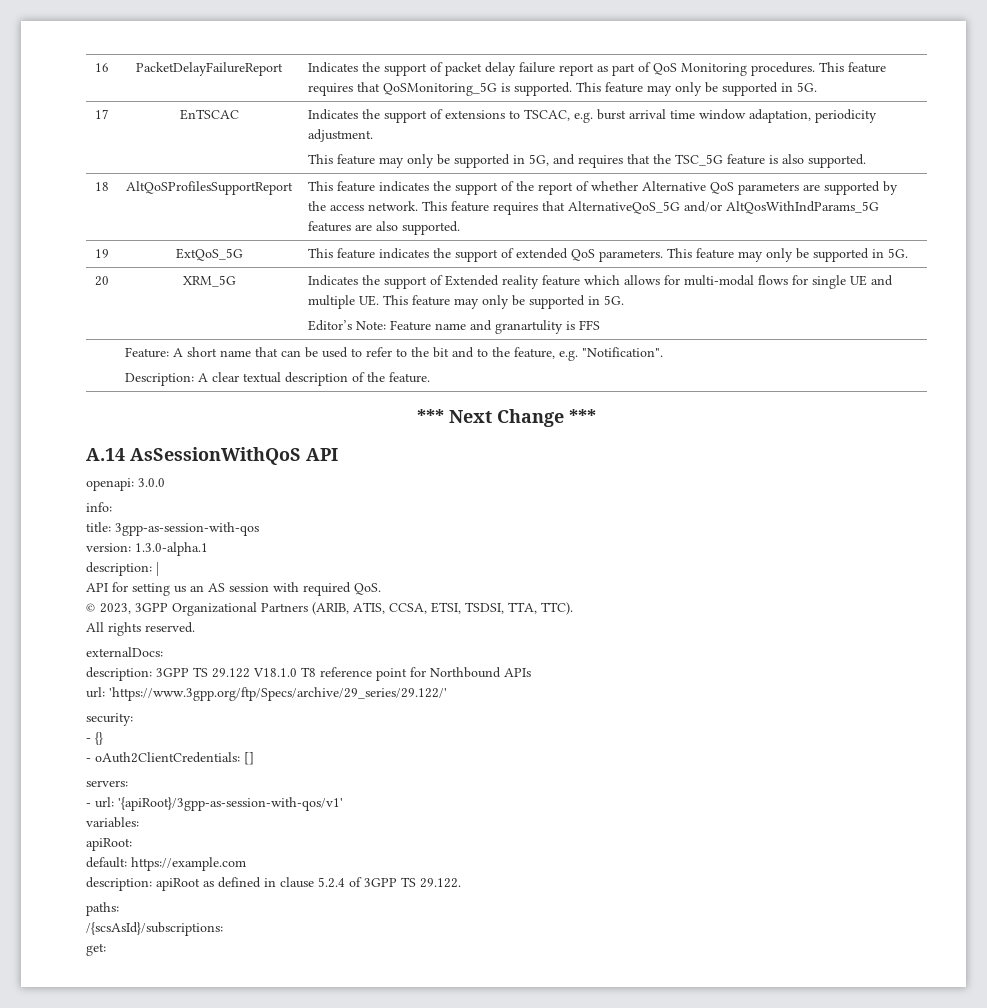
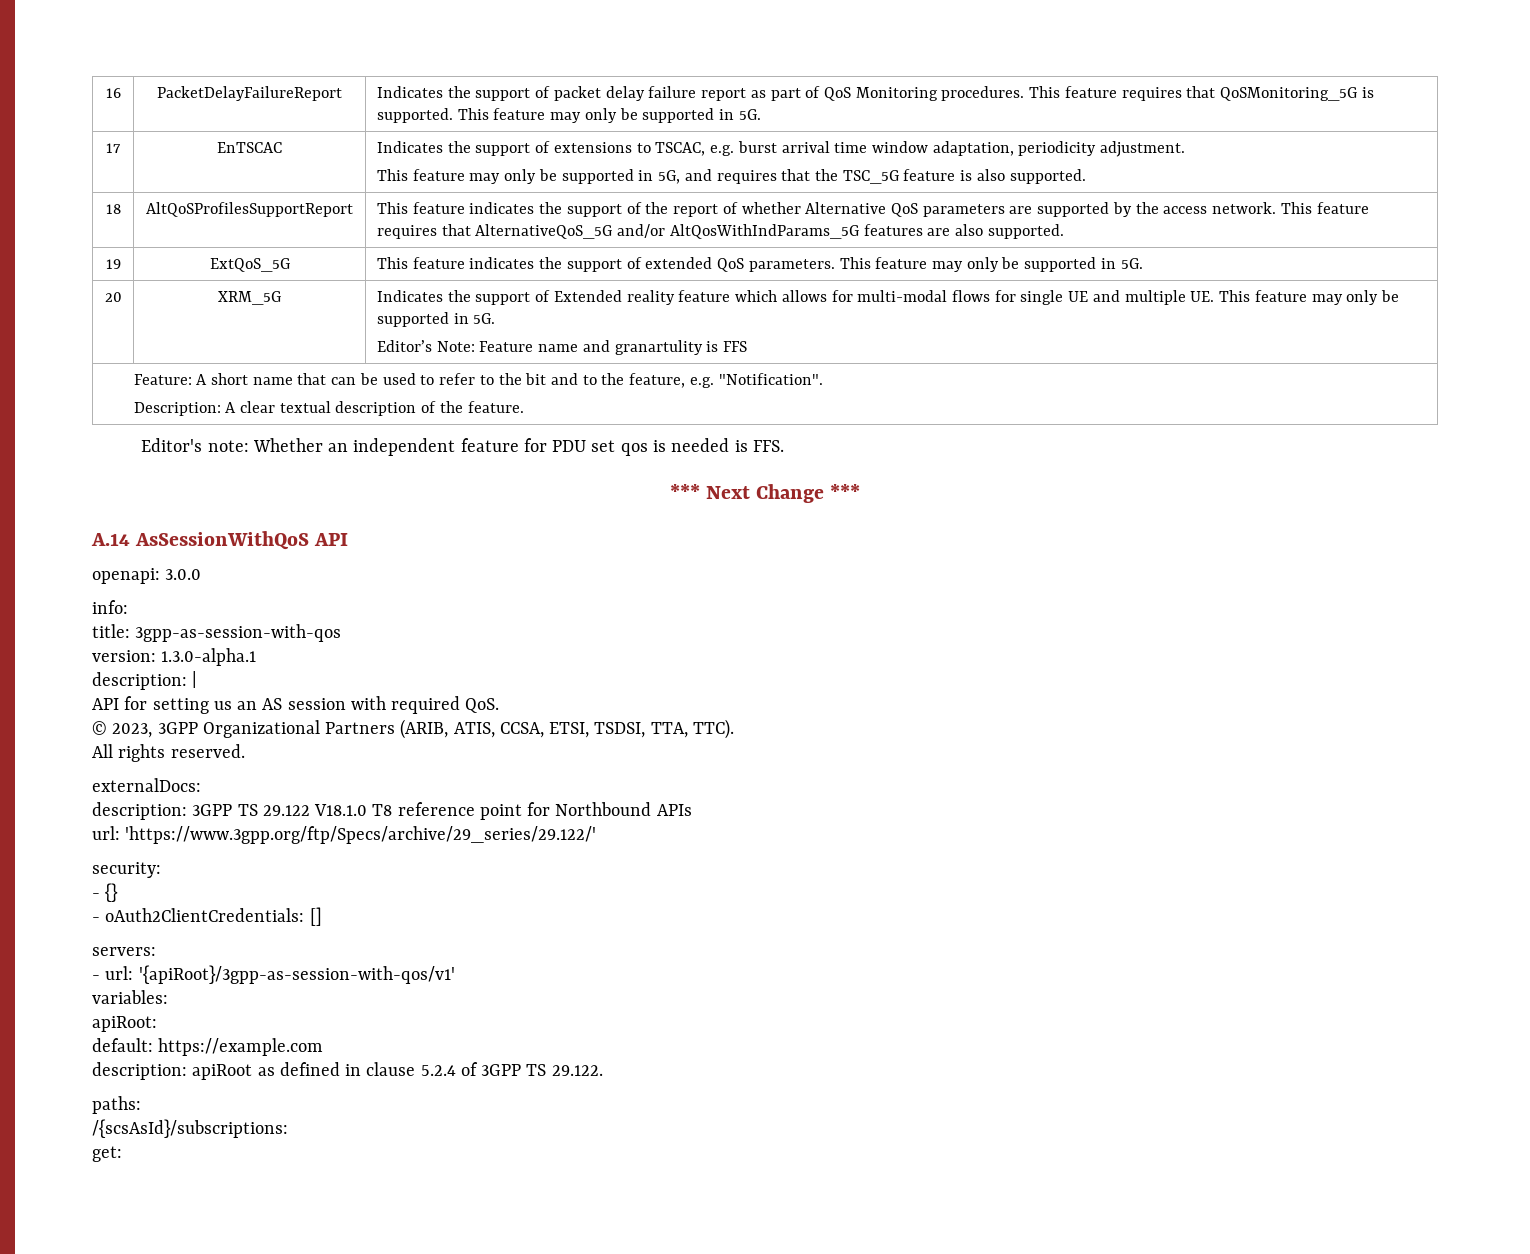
+ Editor's note: Whether an independent feature for PDU set qos is needed is FFS.

